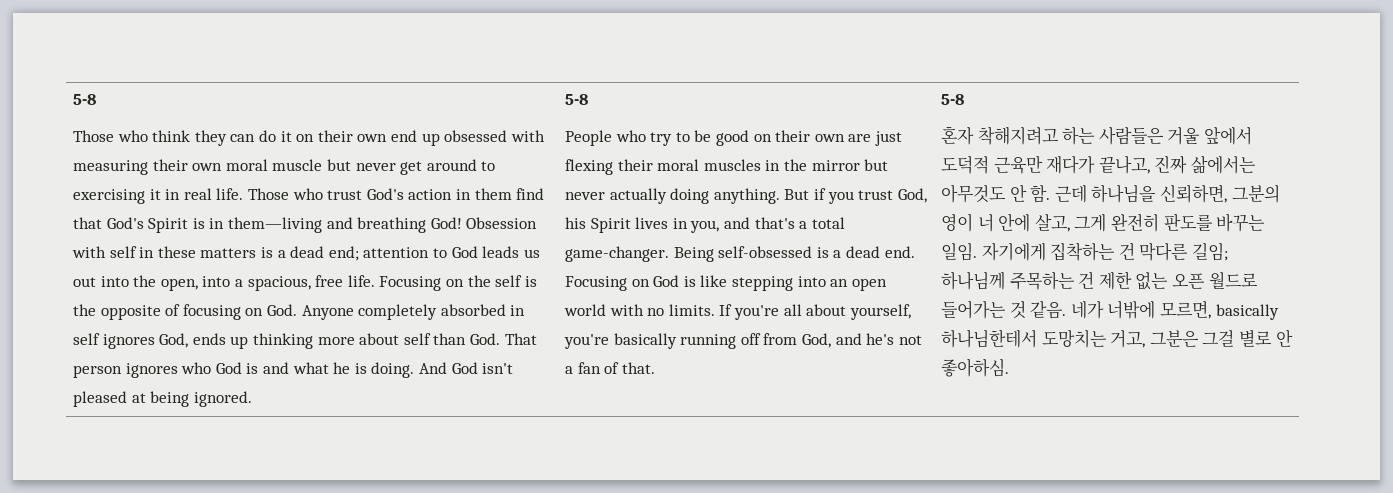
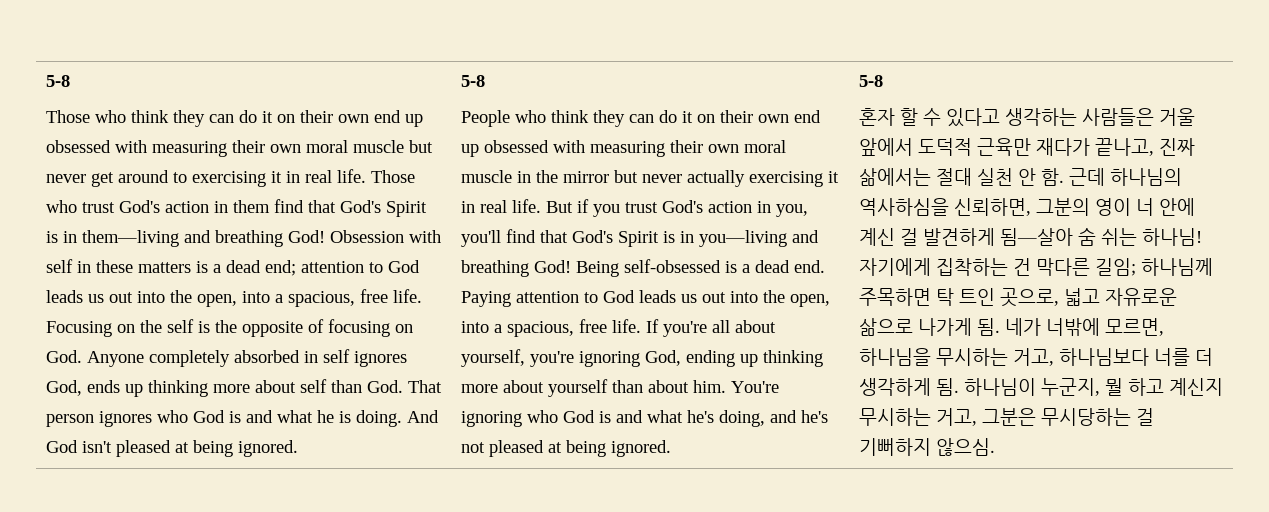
- People who try to be good on their own are just flexing their moral muscles in the mirror but never actually doing anything. But if you trust God, his Spirit lives in you, and that's a total game-changer.
+ People who think they can do it on their own end up obsessed with measuring their own moral muscle in the mirror but never actually exercising it in real life. But if you trust God's action in you, you'll find that God's Spirit is in you—living and breathing God!
- Focusing on God is like stepping into an open world with no limits.
+ Paying attention to God leads us out into the open, into a spacious, free life.
- If you're all about yourself, you're basically running off from God, and he's not a fan of that. | 5-8
- 혼자 착해지려고 하는 사람들은 거울 앞에서 도덕적 근육만 재다가 끝나고, 진짜 삶에서는 아무것도 안 함.
+ If you're all about yourself, you're ignoring God, ending up thinking more about yourself than about him. You're ignoring who God is and what he's doing, and he's not pleased at being ignored. | 5-8
+ 혼자 할 수 있다고 생각하는 사람들은 거울 앞에서 도덕적 근육만 재다가 끝나고, 진짜 삶에서는 절대 실천 안 함.
- 근데 하나님을 신뢰하면, 그분의 영이 너 안에 살고, 그게 완전히 판도를 바꾸는 일임.
+ 근데 하나님의 역사하심을 신뢰하면, 그분의 영이 너 안에 계신 걸 발견하게 됨—살아 숨 쉬는 하나님!
- 자기에게 집착하는 건 막다른 길임; 하나님께 주목하는 건 제한 없는 오픈 월드로 들어가는 것 같음. 네가 너밖에 모르면, basically 하나님한테서 도망치는 거고, 그분은 그걸 별로 안 좋아하심.
+ 자기에게 집착하는 건 막다른 길임; 하나님께 주목하면 탁 트인 곳으로, 넓고 자유로운 삶으로 나가게 됨. 네가 너밖에 모르면, 하나님을 무시하는 거고, 하나님보다 너를 더 생각하게 됨. 하나님이 누군지, 뭘 하고 계신지 무시하는 거고, 그분은 무시당하는 걸 기뻐하지 않으심.

